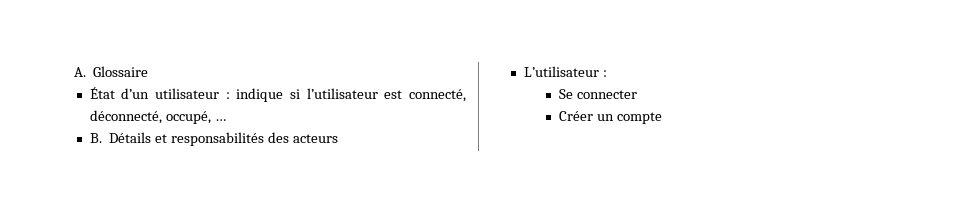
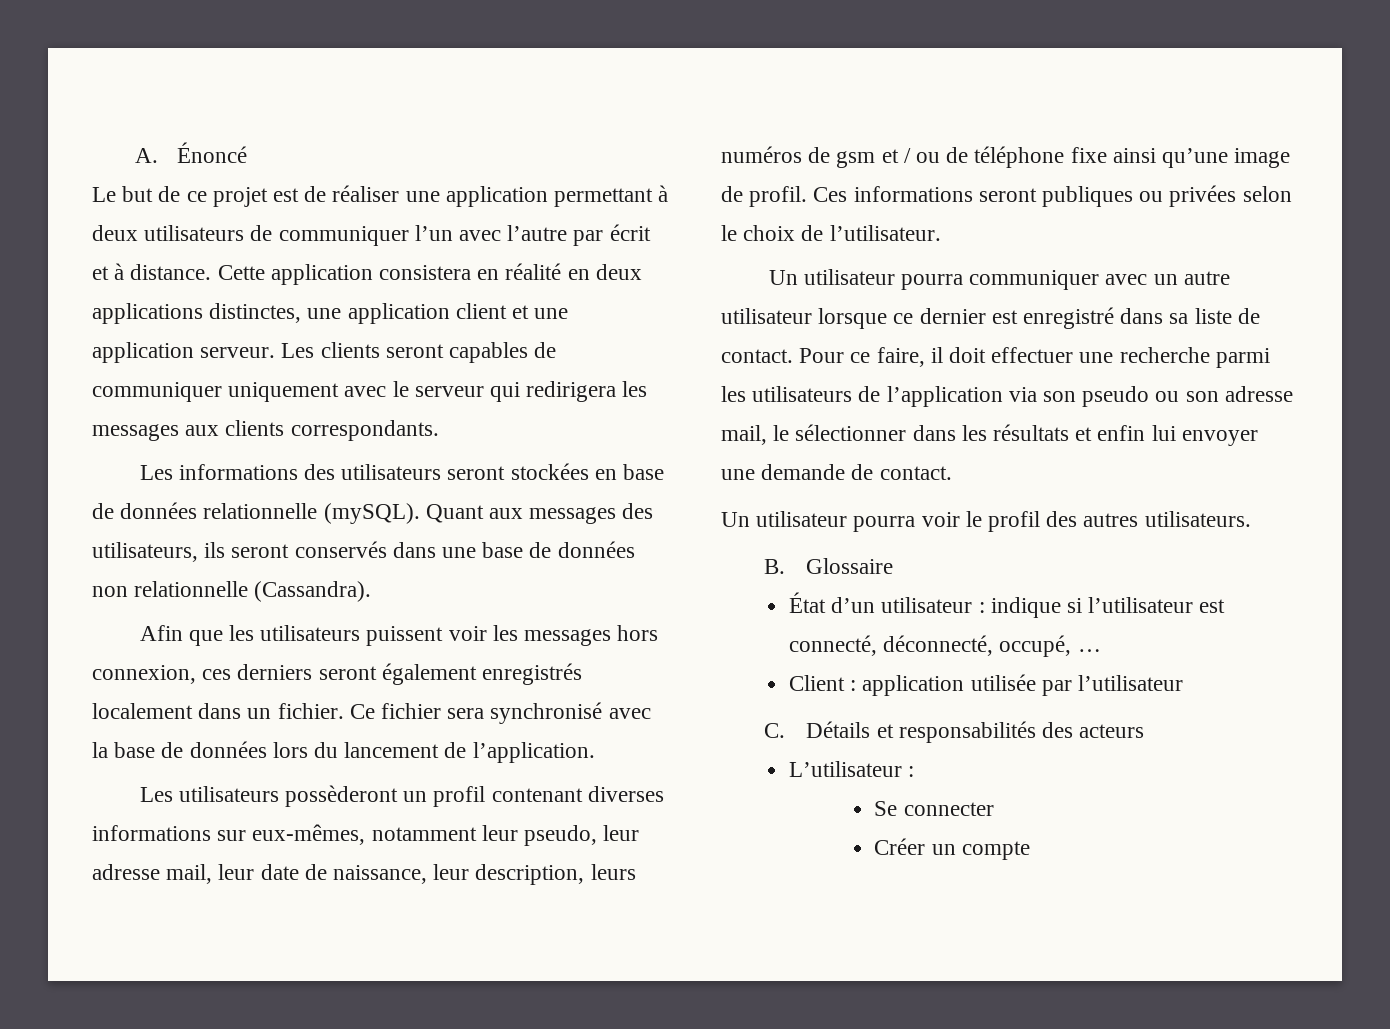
- A. Glossaire
+ A. Énoncé
+ Le but de ce projet est de réaliser une application permettant à deux utilisateurs de communiquer l’un avec l’autre par écrit et à distance. Cette application consistera en réalité en deux applications distinctes, une application client et une application serveur. Les clients seront capables de communiquer uniquement avec le serveur qui redirigera les messages aux clients correspondants.
+ Les informations des utilisateurs seront stockées en base de données relationnelle (mySQL). Quant aux messages des utilisateurs, ils seront conservés dans une base de données non relationnelle (Cassandra).
+ Afin que les utilisateurs puissent voir les messages hors connexion, ces derniers seront également enregistrés localement dans un fichier. Ce fichier sera synchronisé avec la base de données lors du lancement de l’application.
+ Les utilisateurs possèderont un profil contenant diverses informations sur eux-mêmes, notamment leur pseudo, leur adresse mail, leur date de naissance, leur description, leurs numéros de gsm et / ou de téléphone fixe ainsi qu’une image de profil. Ces informations seront publiques ou privées selon le choix de l’utilisateur.
+ Un utilisateur pourra communiquer avec un autre utilisateur lorsque ce dernier est enregistré dans sa liste de contact. Pour ce faire, il doit effectuer une recherche parmi les utilisateurs de l’application via son pseudo ou son adresse mail, le sélectionner dans les résultats et enfin lui envoyer une demande de contact.
+ Un utilisateur pourra voir le profil des autres utilisateurs.
+ B. Glossaire
- B. Détails et responsabilités des acteurs
+ Client : application utilisée par l’utilisateur
+ C. Détails et responsabilités des acteurs

